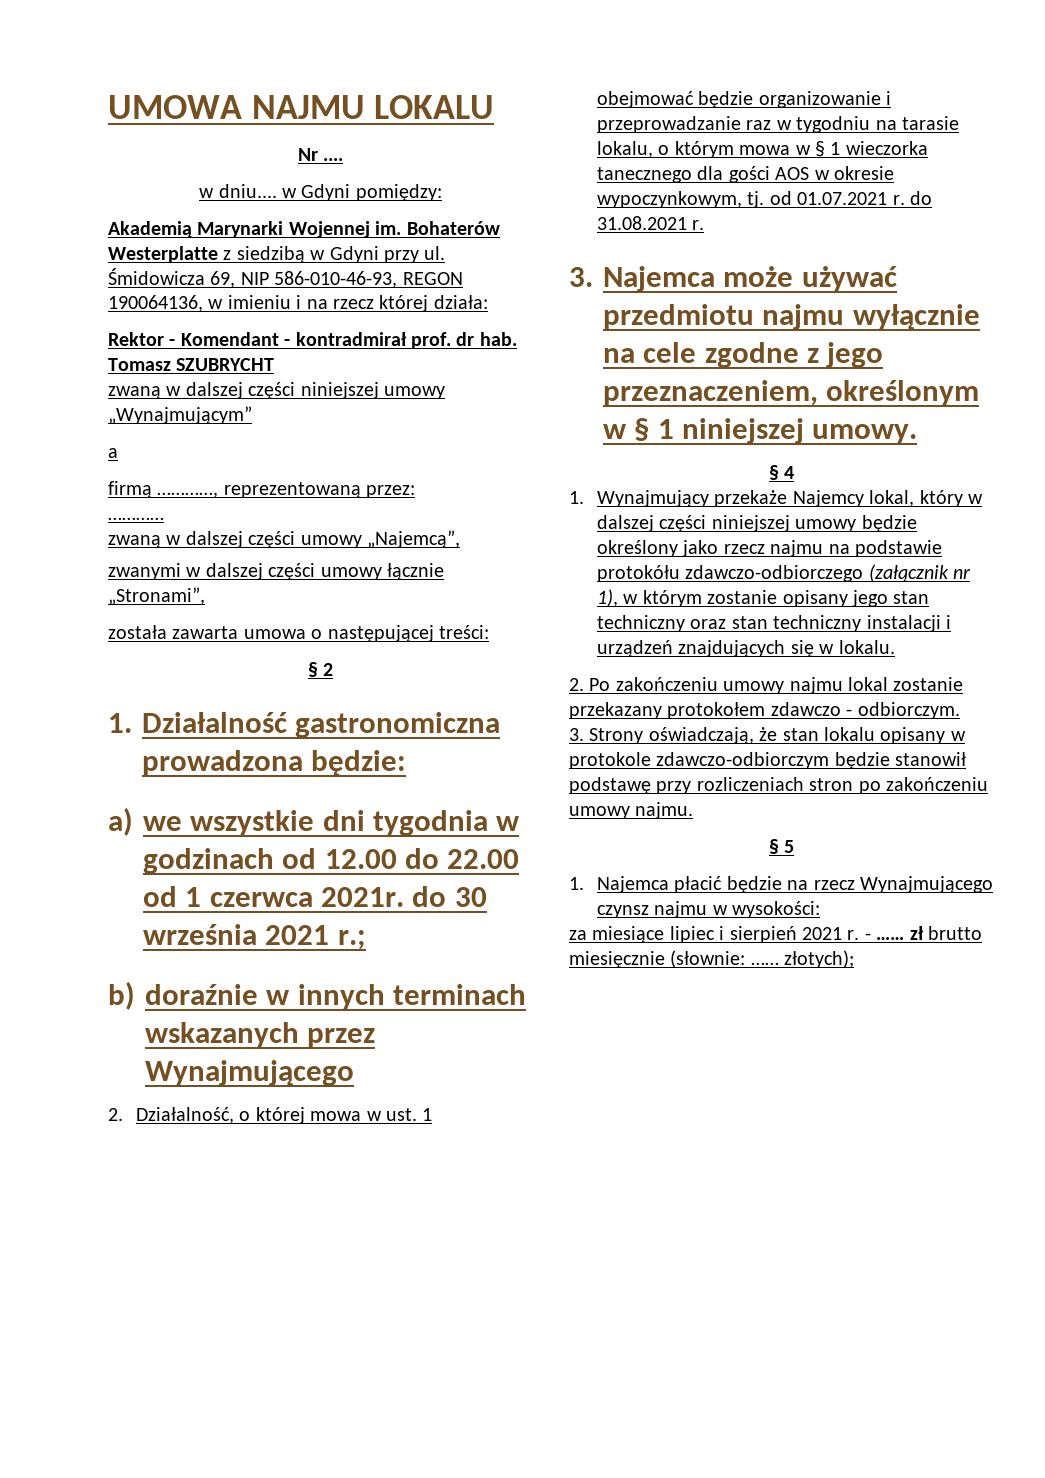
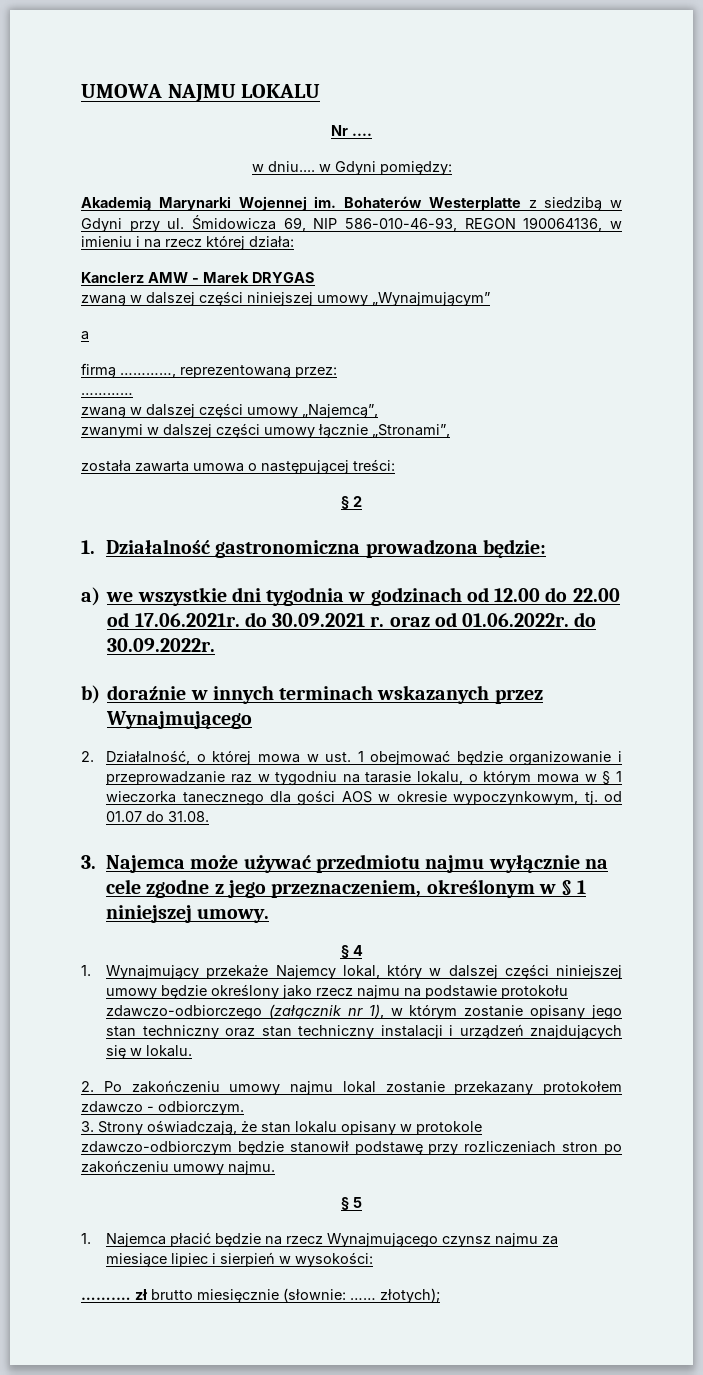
- Rektor - Komendant - kontradmirał prof. dr hab. Tomasz SZUBRYCHT
+ Kanclerz AMW - Marek DRYGAS
- a) we wszystkie dni tygodnia w godzinach od 12.00 do 22.00 od 1 czerwca 2021r. do 30 września 2021 r.;
+ a) we wszystkie dni tygodnia w godzinach od 12.00 do 22.00 od 17.06.2021r. do 30.09.2021 r. oraz od 01.06.2022r. do 30.09.2022r.
- 2. Działalność, o której mowa w ust. 1 obejmować będzie organizowanie i przeprowadzanie raz w tygodniu na tarasie lokalu, o którym mowa w § 1 wieczorka tanecznego dla gości AOS w okresie wypoczynkowym, tj. od 01.07.2021 r. do 31.08.2021 r.
+ 2. Działalność, o której mowa w ust. 1 obejmować będzie organizowanie i przeprowadzanie raz w tygodniu na tarasie lokalu, o którym mowa w § 1 wieczorka tanecznego dla gości AOS w okresie wypoczynkowym, tj. od 01.07 do 31.08.
- 1. Wynajmujący przekaże Najemcy lokal, który w dalszej części niniejszej umowy będzie określony jako rzecz najmu na podstawie protokółu zdawczo-odbiorczego (załącznik nr 1), w którym zostanie opisany jego stan techniczny oraz stan techniczny instalacji i urządzeń znajdujących się w lokalu.
+ 1. Wynajmujący przekaże Najemcy lokal, który w dalszej części niniejszej umowy będzie określony jako rzecz najmu na podstawie protokołu zdawczo-odbiorczego (załącznik nr 1), w którym zostanie opisany jego stan techniczny oraz stan techniczny instalacji i urządzeń znajdujących się w lokalu.
- 1. Najemca płacić będzie na rzecz Wynajmującego czynsz najmu w wysokości:
- za miesiące lipiec i sierpień 2021 r. - …… zł brutto miesięcznie (słownie: …… złotych);
+ 1. Najemca płacić będzie na rzecz Wynajmującego czynsz najmu za miesiące lipiec i sierpień w wysokości:
+ …….… zł brutto miesięcznie (słownie: …… złotych);

